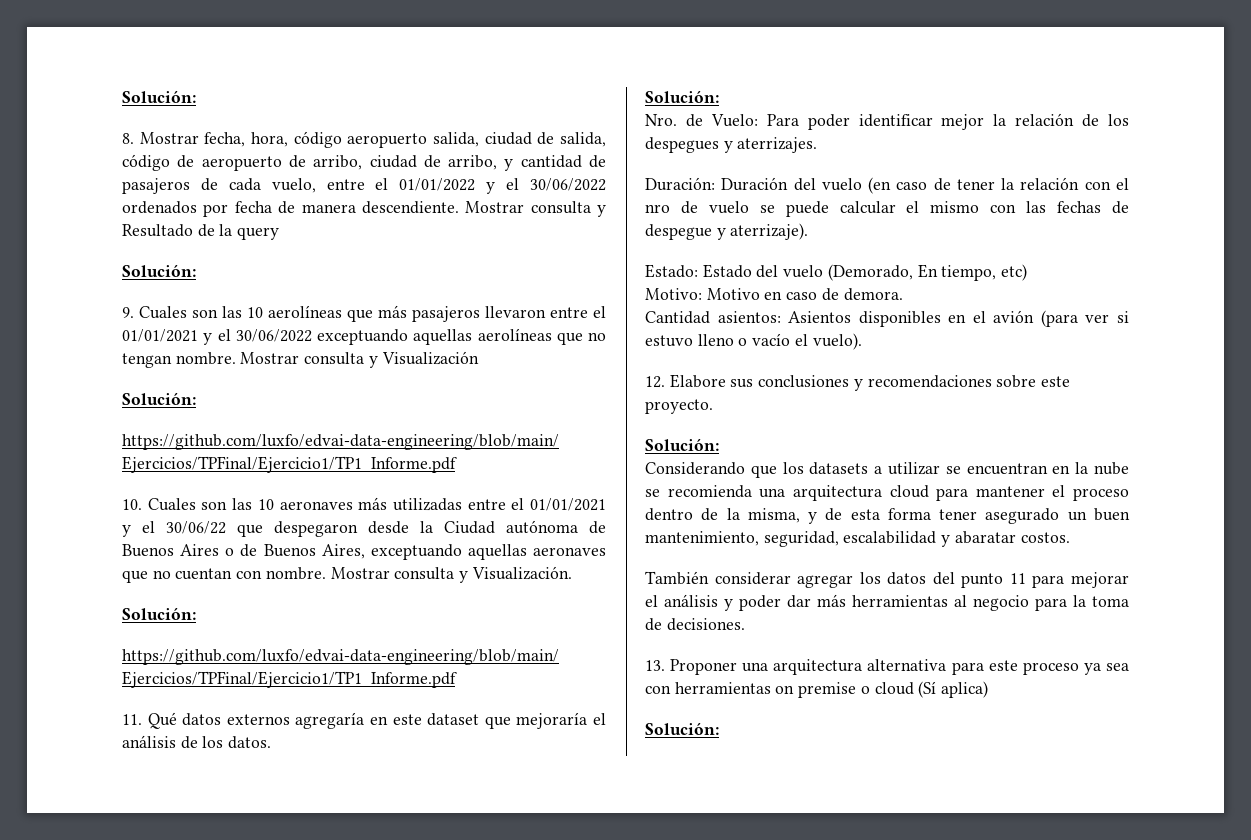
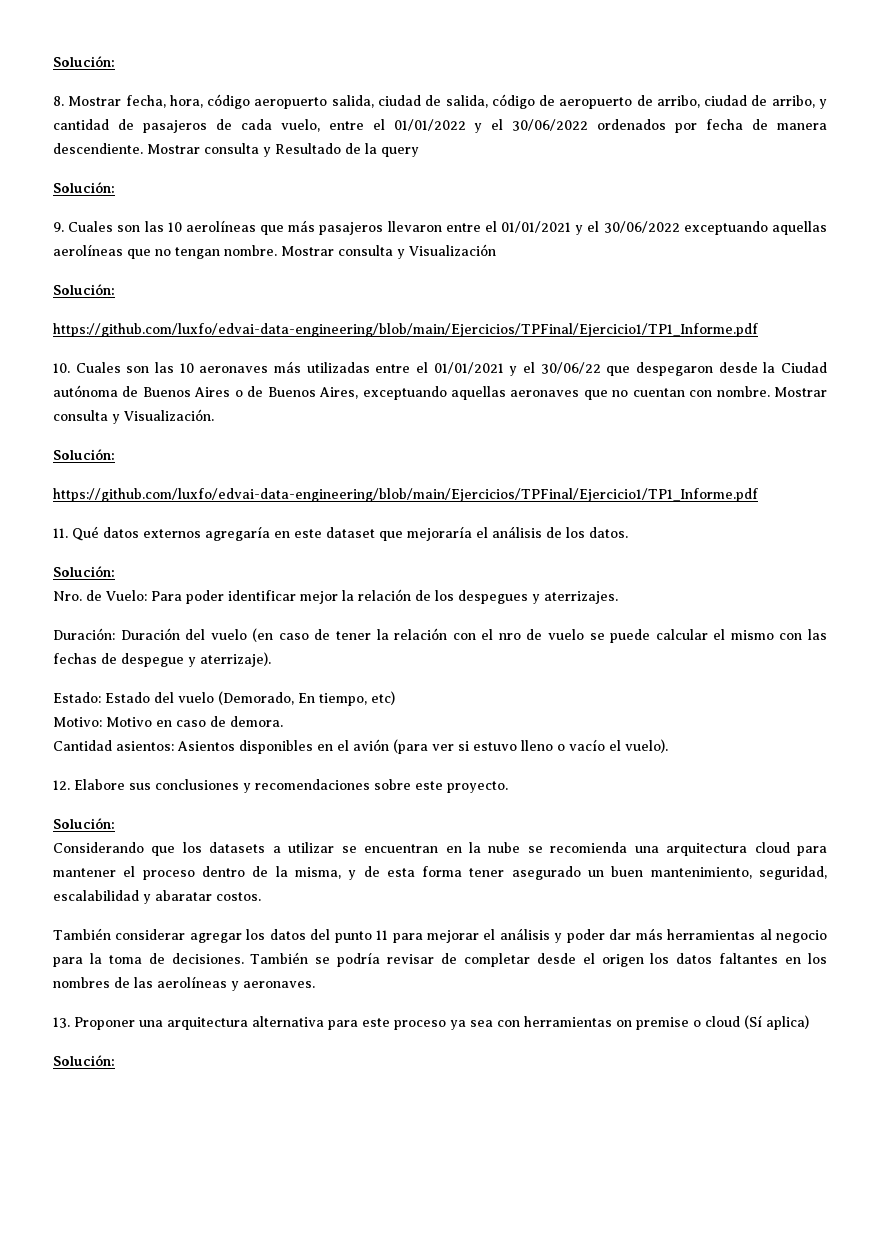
+ También se podría revisar de completar desde el origen los datos faltantes en los nombres de las aerolíneas y aeronaves.

